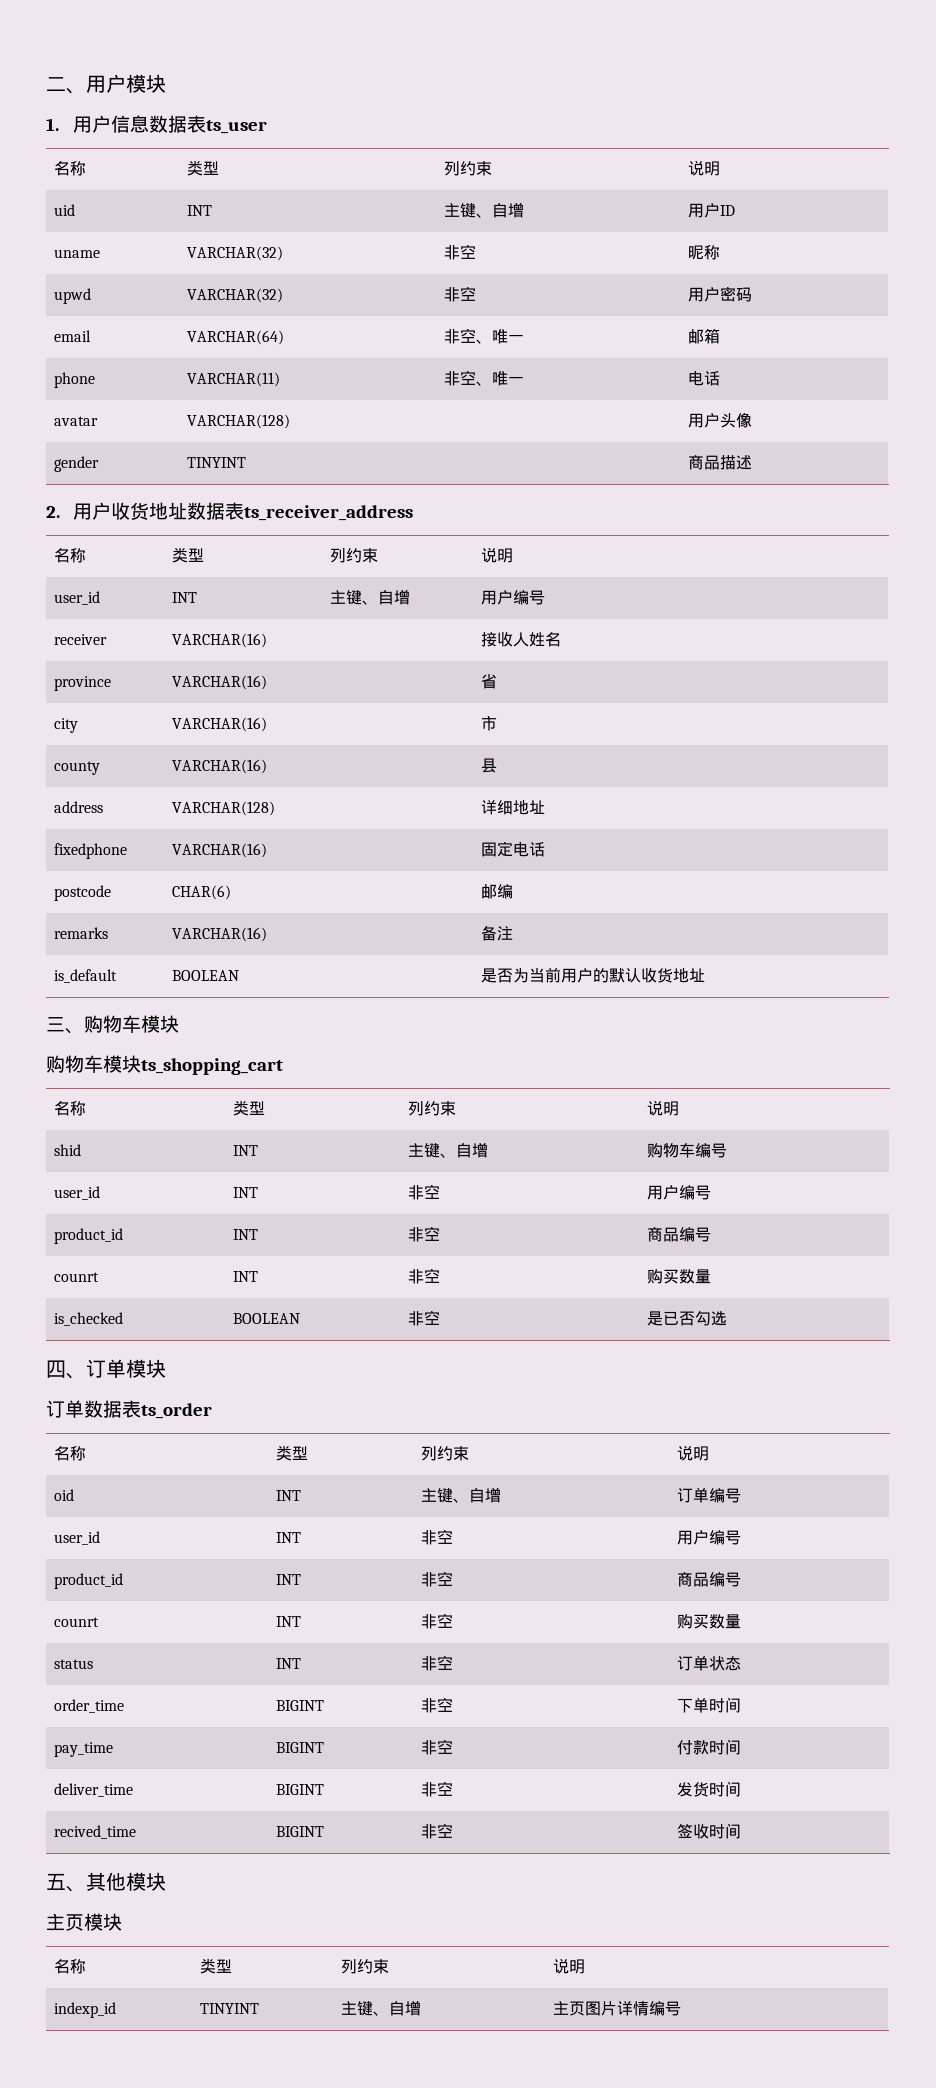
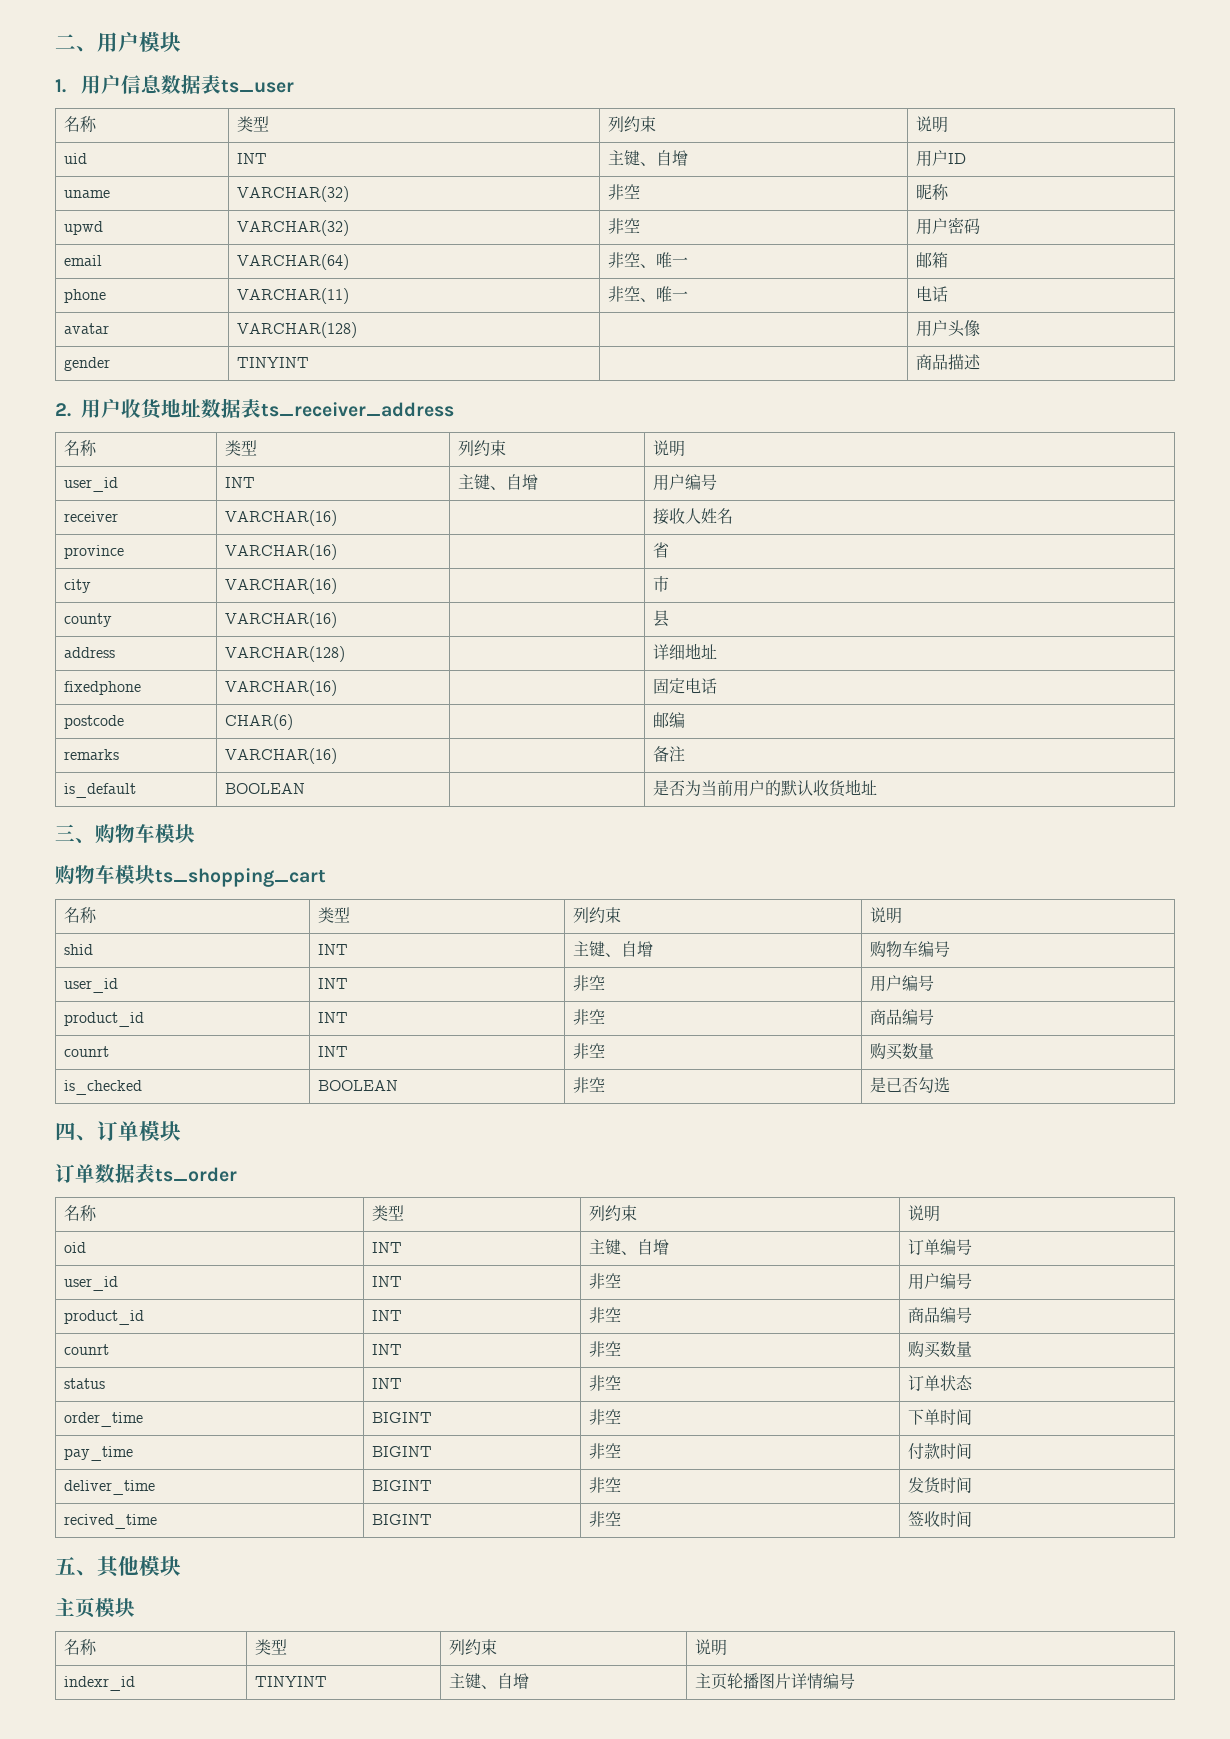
- indexp_id | TINYINT | 主键、自增 | 主页图片详情编号
+ indexr_id | TINYINT | 主键、自增 | 主页轮播图片详情编号

